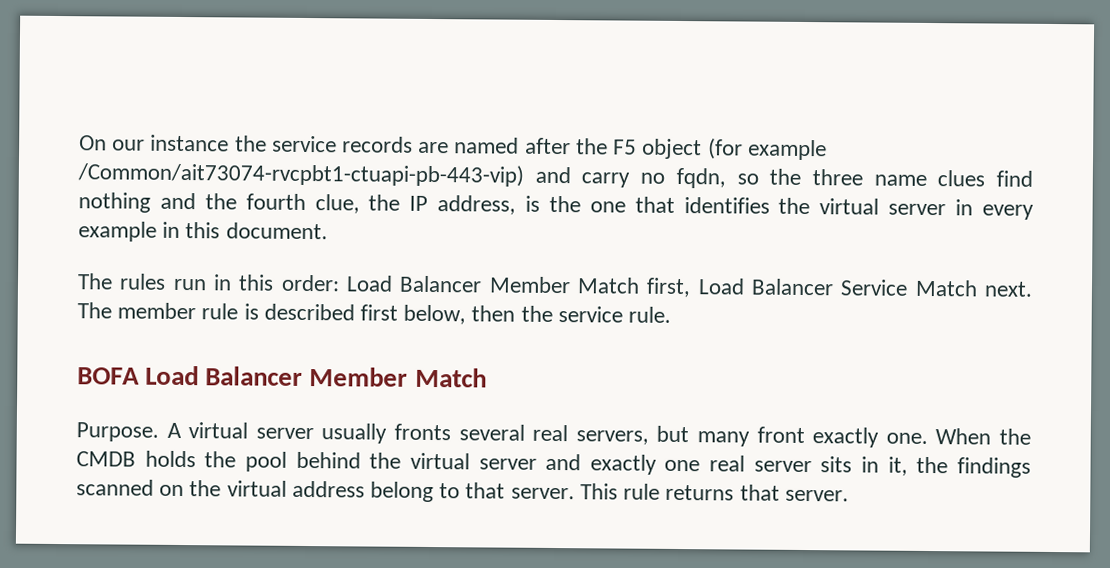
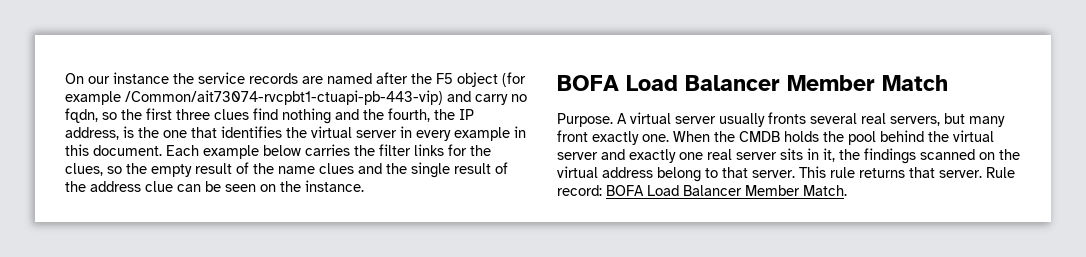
- On our instance the service records are named after the F5 object (for example /Common/ait73074-rvcpbt1-ctuapi-pb-443-vip) and carry no fqdn, so the three name clues find nothing and the fourth clue, the IP address, is the one that identifies the virtual server in every example in this document.
- The rules run in this order: Load Balancer Member Match first, Load Balancer Service Match next. The member rule is described first below, then the service rule.
+ On our instance the service records are named after the F5 object (for example /Common/ait73074-rvcpbt1-ctuapi-pb-443-vip) and carry no fqdn, so the first three clues find nothing and the fourth, the IP address, is the one that identifies the virtual server in every example in this document. Each example below carries the filter links for the clues, so the empty result of the name clues and the single result of the address clue can be seen on the instance.
+ Rule record: BOFA Load Balancer Member Match.

